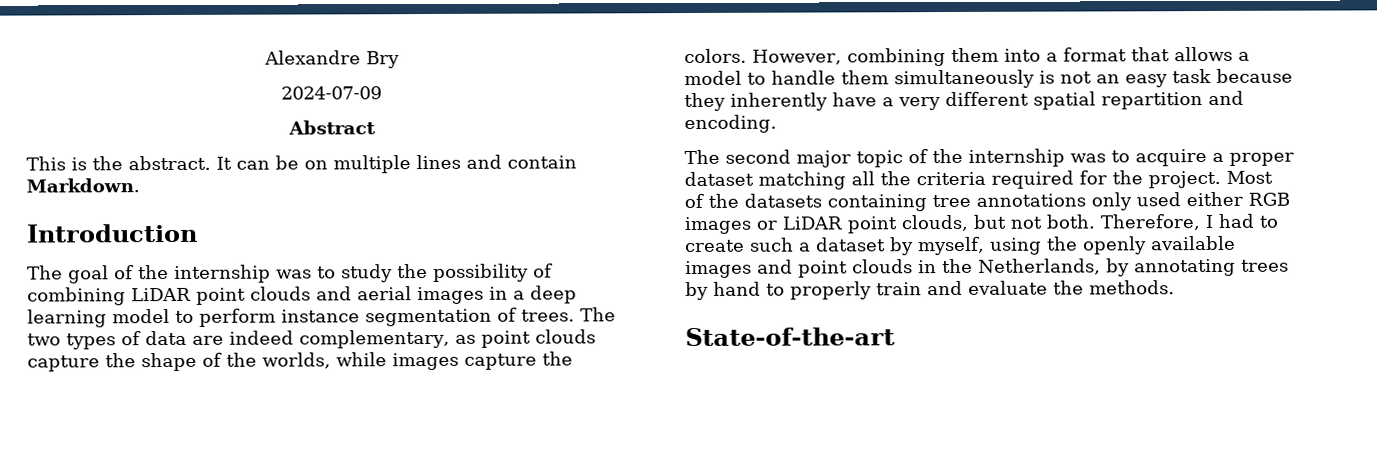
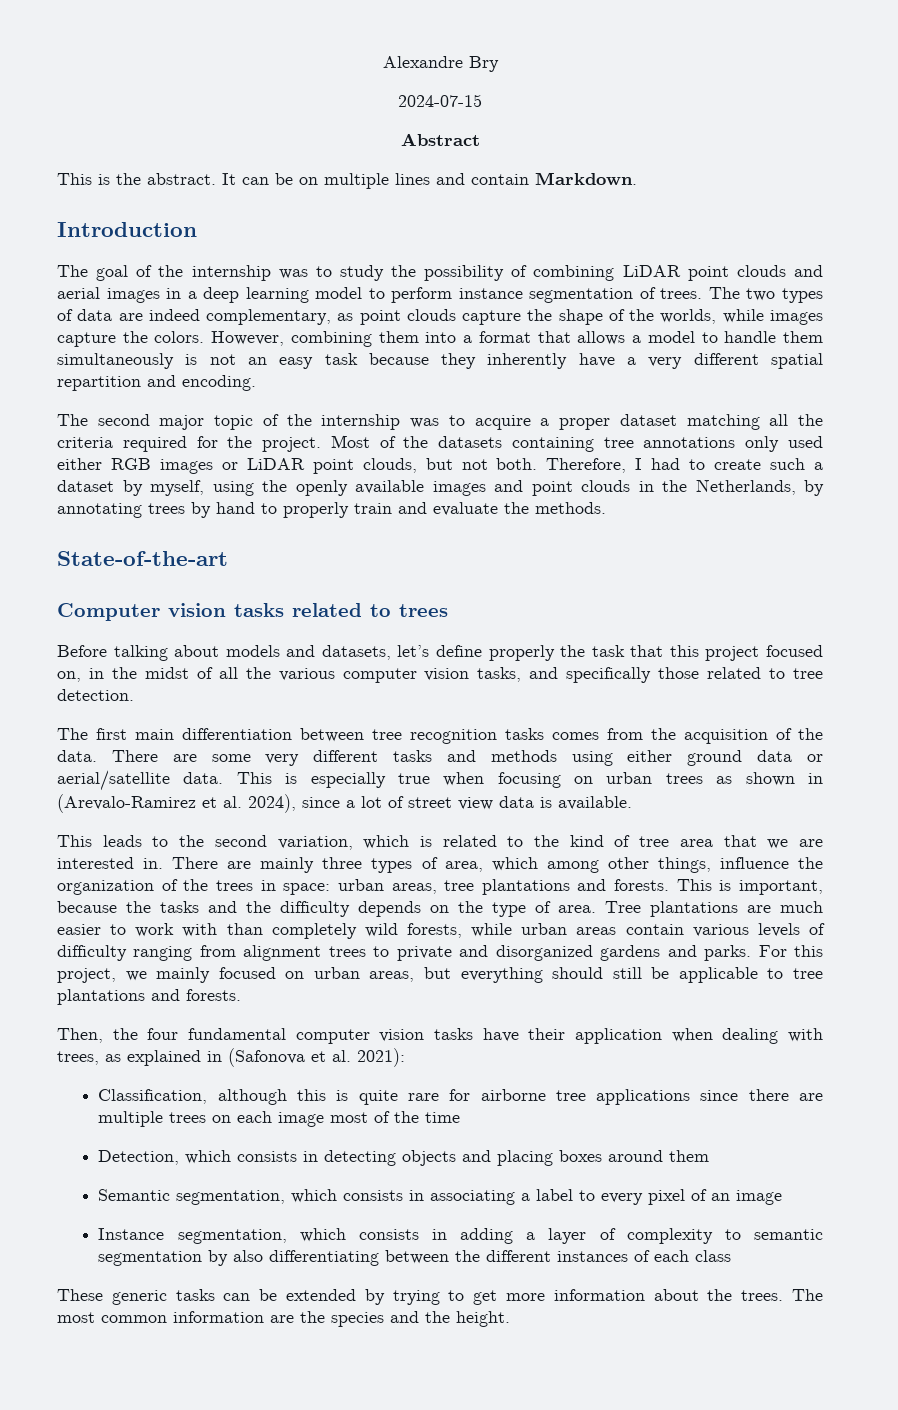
- 2024-07-09
+ 2024-07-15
+ Computer vision tasks related to trees
+ Before talking about models and datasets, let’s define properly the task that this project focused on, in the midst of all the various computer vision tasks, and specifically those related to tree detection.
+ The first main differentiation between tree recognition tasks comes from the acquisition of the data. There are some very different tasks and methods using either ground data or aerial/satellite data. This is especially true when focusing on urban trees as shown in (Arevalo-Ramirez et al. 2024), since a lot of street view data is available.
+ This leads to the second variation, which is related to the kind of tree area that we are interested in. There are mainly three types of area, which among other things, influence the organization of the trees in space: urban areas, tree plantations and forests. This is important, because the tasks and the difficulty depends on the type of area. Tree plantations are much easier to work with than completely wild forests, while urban areas contain various levels of difficulty ranging from alignment trees to private and disorganized gardens and parks. For this project, we mainly focused on urban areas, but everything should still be applicable to tree plantations and forests.
+ Then, the four fundamental computer vision tasks have their application when dealing with trees, as explained in (Safonova et al. 2021):
+ Classification, although this is quite rare for airborne tree applications since there are multiple trees on each image most of the time
+ Detection, which consists in detecting objects and placing boxes around them
+ Semantic segmentation, which consists in associating a label to every pixel of an image
+ Instance segmentation, which consists in adding a layer of complexity to semantic segmentation by also differentiating between the different instances of each class
+ These generic tasks can be extended by trying to get more information about the trees. The most common information are the species and the height.

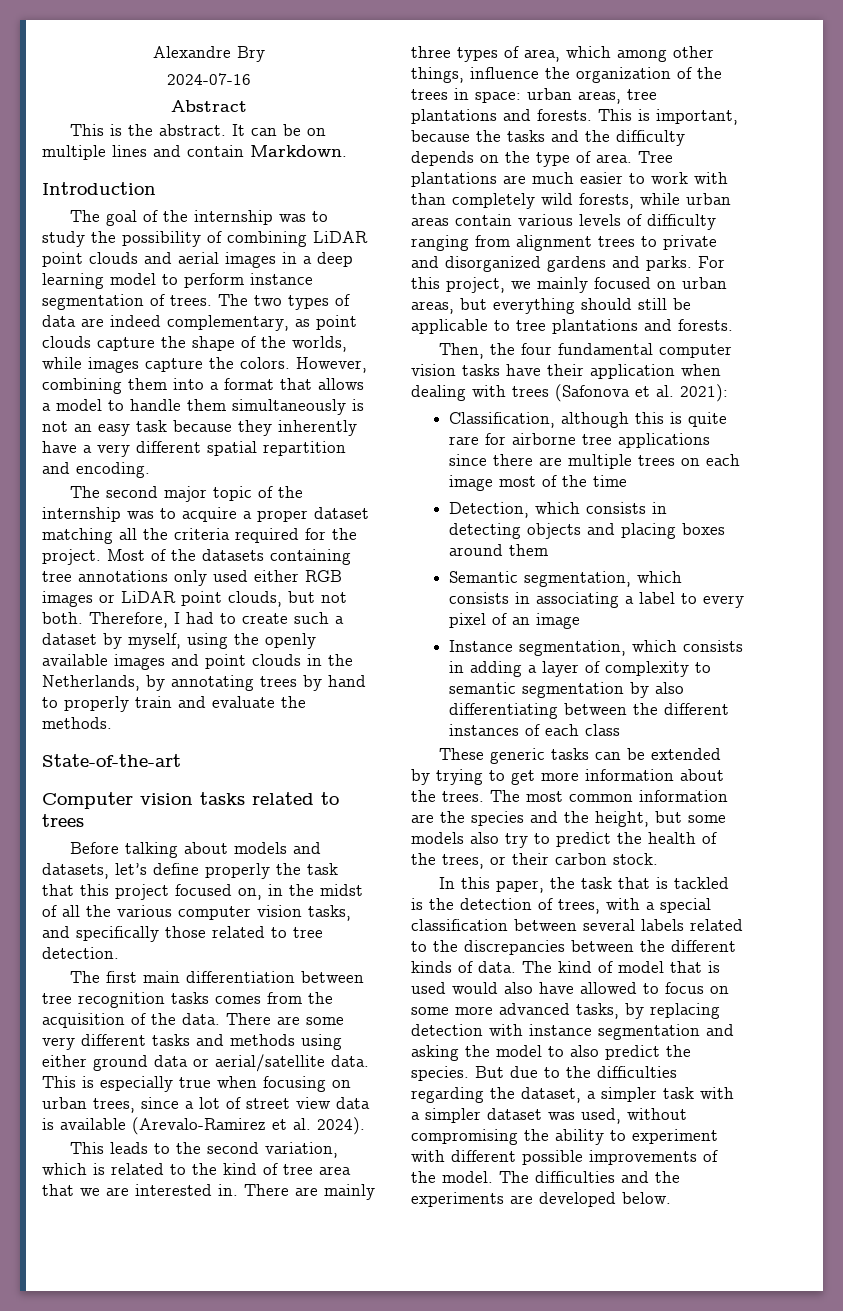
- 2024-07-15
+ 2024-07-16
- This is especially true when focusing on urban trees as shown in (Arevalo-Ramirez et al. 2024), since a lot of street view data is available.
+ This is especially true when focusing on urban trees, since a lot of street view data is available (Arevalo-Ramirez et al. 2024).
- Then, the four fundamental computer vision tasks have their application when dealing with trees, as explained in (Safonova et al. 2021):
+ Then, the four fundamental computer vision tasks have their application when dealing with trees (Safonova et al. 2021):
- The most common information are the species and the height.
+ The most common information are the species and the height, but some models also try to predict the health of the trees, or their carbon stock.
+ In this paper, the task that is tackled is the detection of trees, with a special classification between several labels related to the discrepancies between the different kinds of data. The kind of model that is used would also have allowed to focus on some more advanced tasks, by replacing detection with instance segmentation and asking the model to also predict the species. But due to the difficulties regarding the dataset, a simpler task with a simpler dataset was used, without compromising the ability to experiment with different possible improvements of the model. The difficulties and the experiments are developed below.

